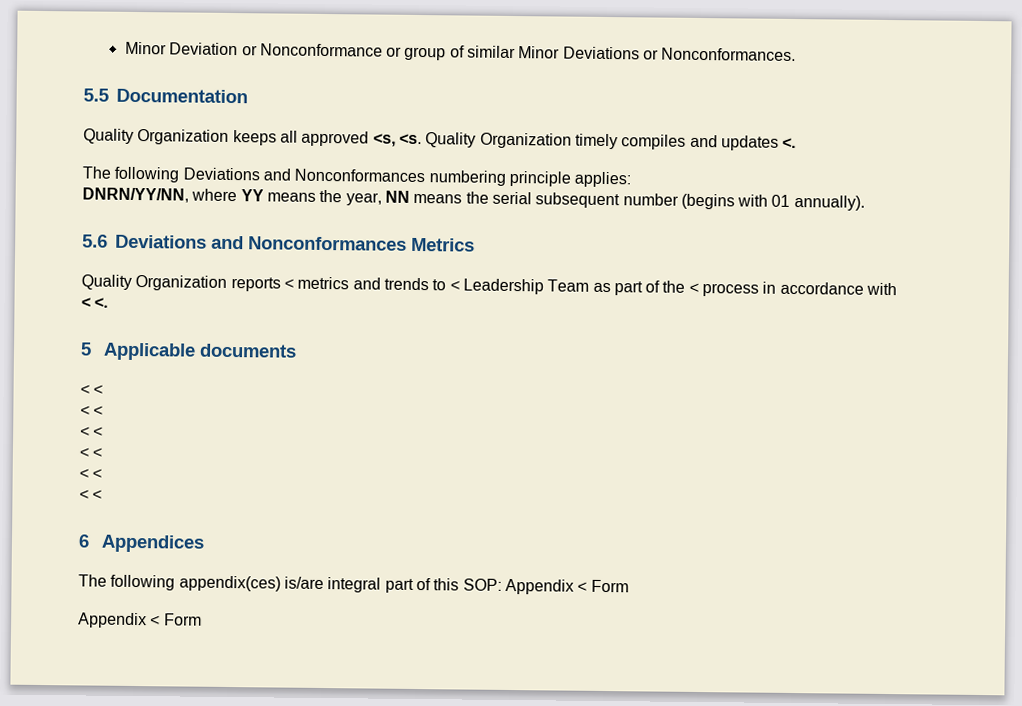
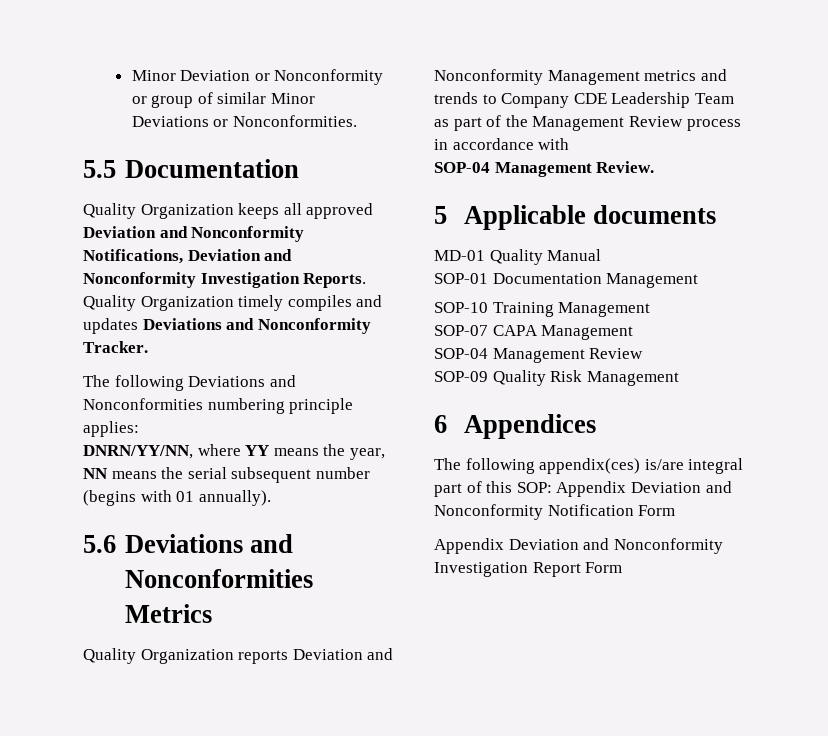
- Minor Deviation or Nonconformance or group of similar Minor Deviations or Nonconformances.
+ Minor Deviation or Nonconformity or group of similar Minor Deviations or Nonconformities.
- Quality Organization keeps all approved <s, <s.
+ Quality Organization keeps all approved Deviation and Nonconformity Notifications, Deviation and Nonconformity Investigation Reports.
- Quality Organization timely compiles and updates <.
+ Quality Organization timely compiles and updates Deviations and Nonconformity Tracker.
- The following Deviations and Nonconformances numbering principle applies:
+ The following Deviations and Nonconformities numbering principle applies:
- 5.6 Deviations and Nonconformances Metrics
+ 5.6 Deviations and Nonconformities Metrics
- Quality Organization reports < metrics and trends to < Leadership Team as part of the < process in accordance with
+ Quality Organization reports Deviation and Nonconformity Management metrics and trends to Company CDE Leadership Team as part of the Management Review process in accordance with
- < <.
+ SOP-04 Management Review.
  5 Applicable documents
- < <
- < <
- < <
- < <
- < <
- < <
+ MD-01 Quality Manual
+ SOP-01 Documentation Management
+ SOP-10 Training Management
+ SOP-07 CAPA Management
+ SOP-04 Management Review
+ SOP-09 Quality Risk Management
- The following appendix(ces) is/are integral part of this SOP: Appendix < Form
- Appendix < Form
+ The following appendix(ces) is/are integral part of this SOP: Appendix Deviation and Nonconformity Notification Form
+ Appendix Deviation and Nonconformity Investigation Report Form

